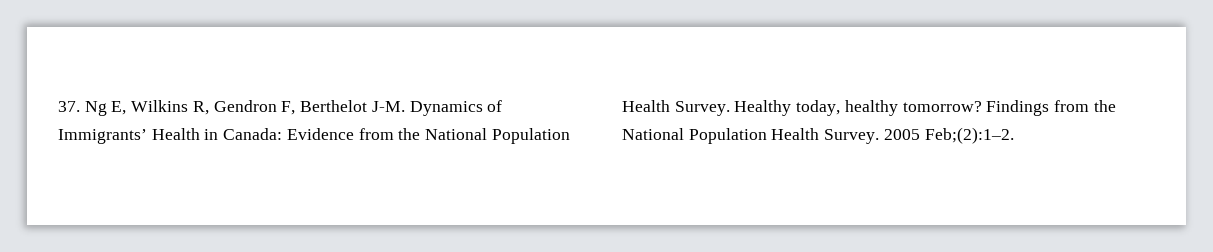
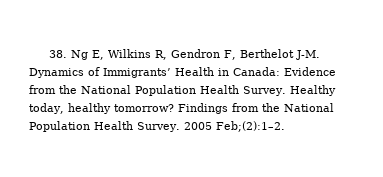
- 37. Ng E, Wilkins R, Gendron F, Berthelot J-M. Dynamics of Immigrants’ Health in Canada: Evidence from the National Population Health Survey.
+ 38. Ng E, Wilkins R, Gendron F, Berthelot J-M. Dynamics of Immigrants’ Health in Canada: Evidence from the National Population Health Survey.

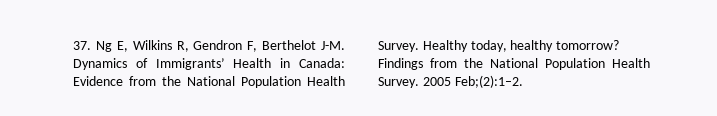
- 38. Ng E, Wilkins R, Gendron F, Berthelot J-M. Dynamics of Immigrants’ Health in Canada: Evidence from the National Population Health Survey.
+ 37. Ng E, Wilkins R, Gendron F, Berthelot J-M. Dynamics of Immigrants’ Health in Canada: Evidence from the National Population Health Survey.

